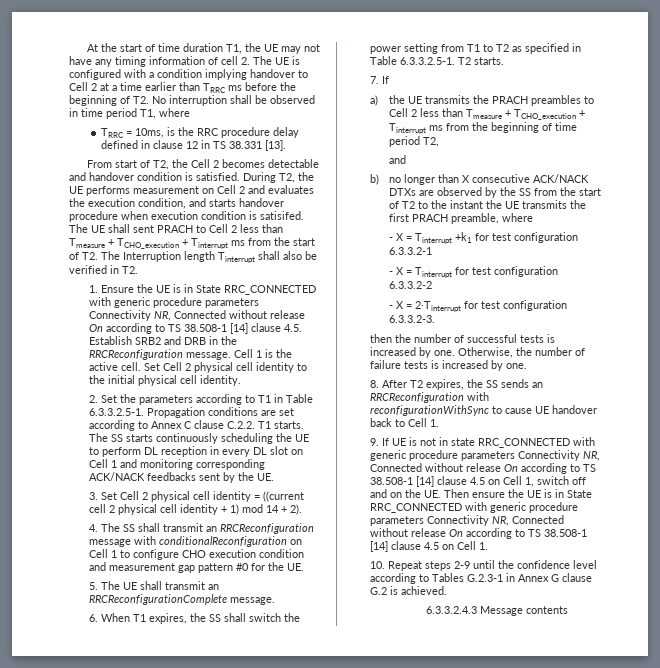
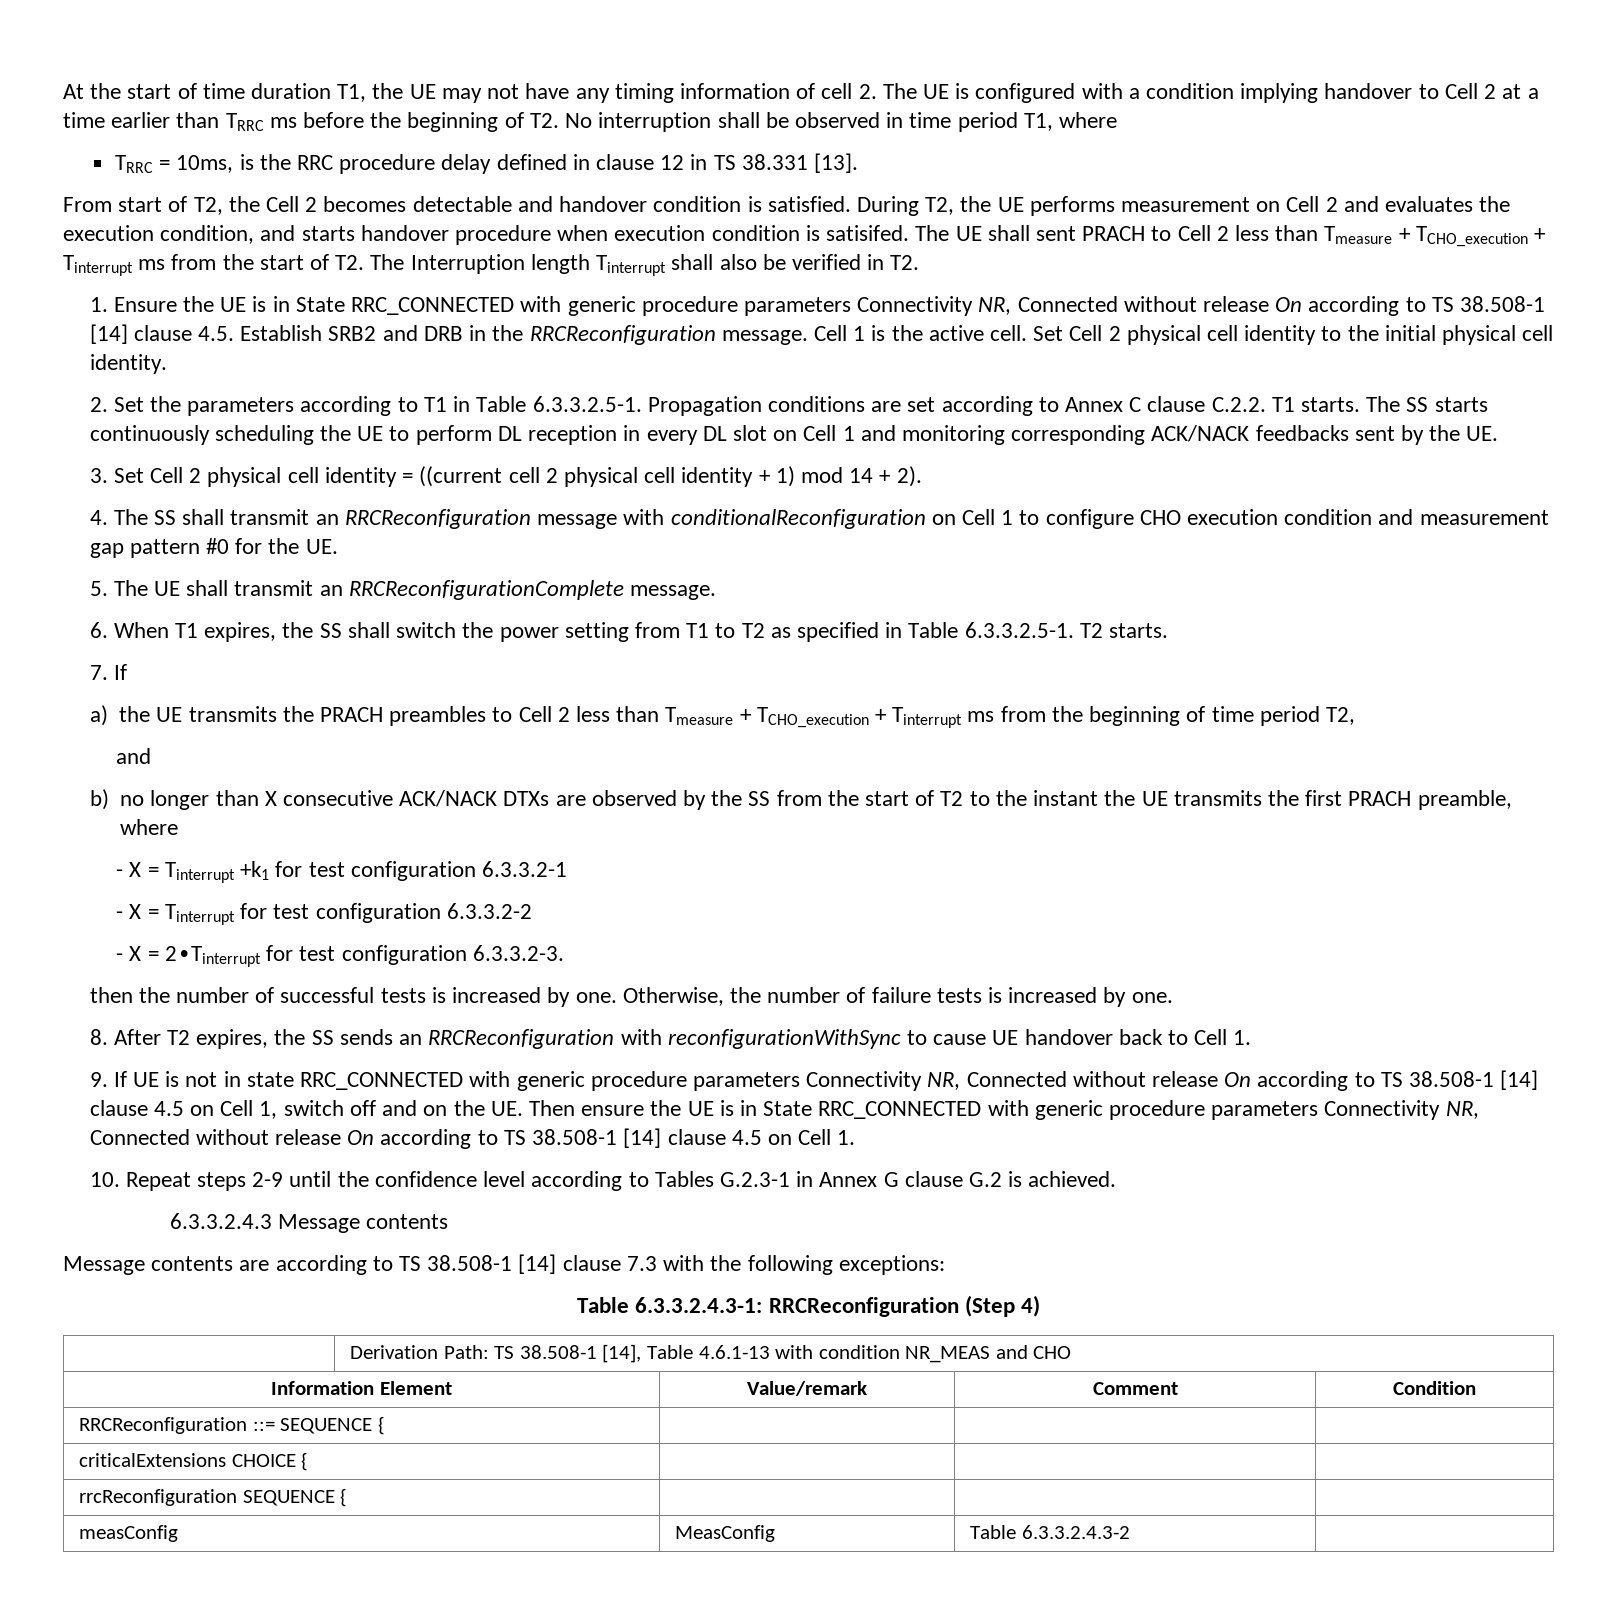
+ Message contents are according to TS 38.508-1 [14] clause 7.3 with the following exceptions:
+ Table 6.3.3.2.4.3-1: RRCReconfiguration (Step 4)
+ | Derivation Path: TS 38.508-1 [14], Table 4.6.1-13 with condition NR_MEAS and CHO
+ Information Element | Value/remark | Comment | Condition
+ RRCReconfiguration ::= SEQUENCE { | | |
+ criticalExtensions CHOICE { | | |
+ rrcReconfiguration SEQUENCE { | | |
+ measConfig | MeasConfig | Table 6.3.3.2.4.3-2 |

